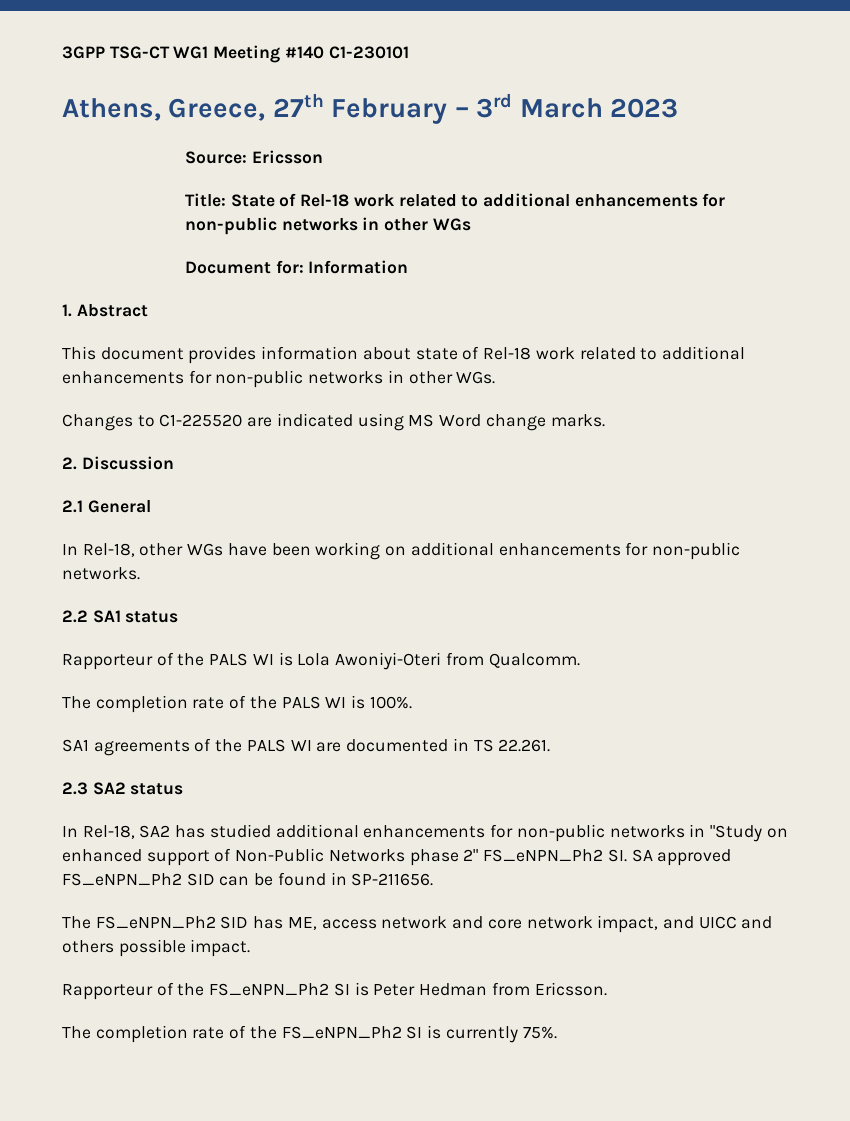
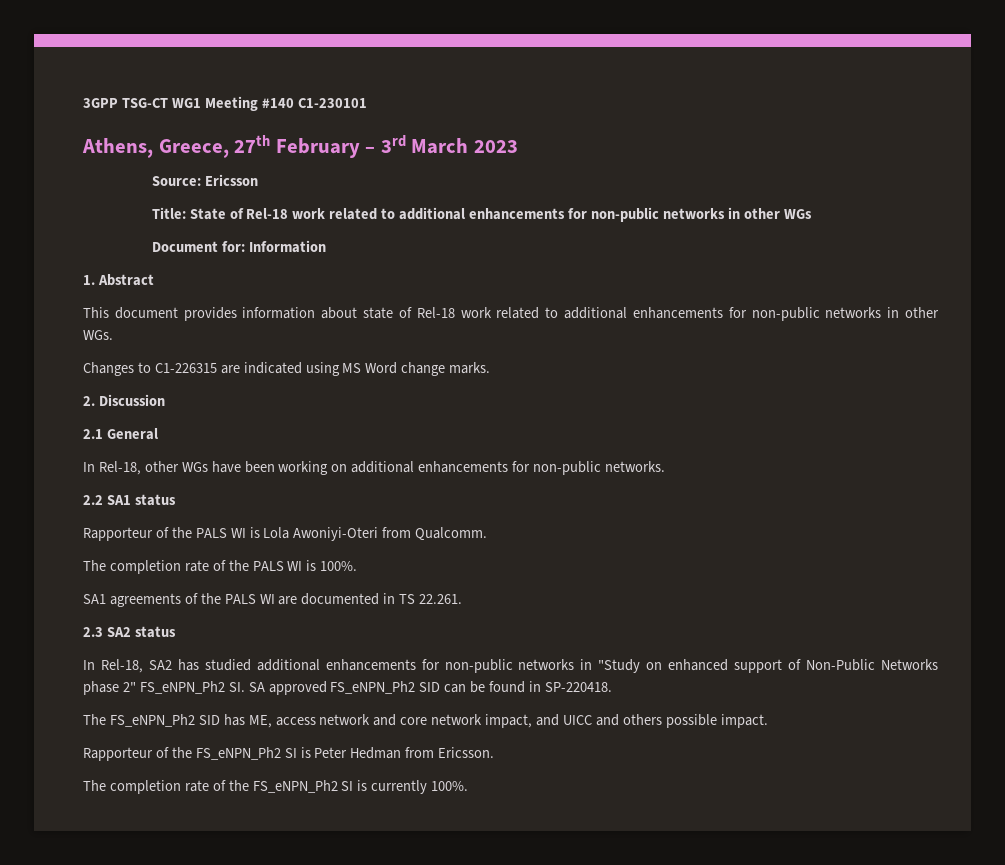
- Changes to C1-225520 are indicated using MS Word change marks.
+ Changes to C1-226315 are indicated using MS Word change marks.
- In Rel-18, SA2 has studied additional enhancements for non-public networks in "Study on enhanced support of Non-Public Networks phase 2" FS_eNPN_Ph2 SI. SA approved FS_eNPN_Ph2 SID can be found in SP-211656.
+ In Rel-18, SA2 has studied additional enhancements for non-public networks in "Study on enhanced support of Non-Public Networks phase 2" FS_eNPN_Ph2 SI. SA approved FS_eNPN_Ph2 SID can be found in SP-220418.
- The completion rate of the FS_eNPN_Ph2 SI is currently 75%.
+ The completion rate of the FS_eNPN_Ph2 SI is currently 100%.

